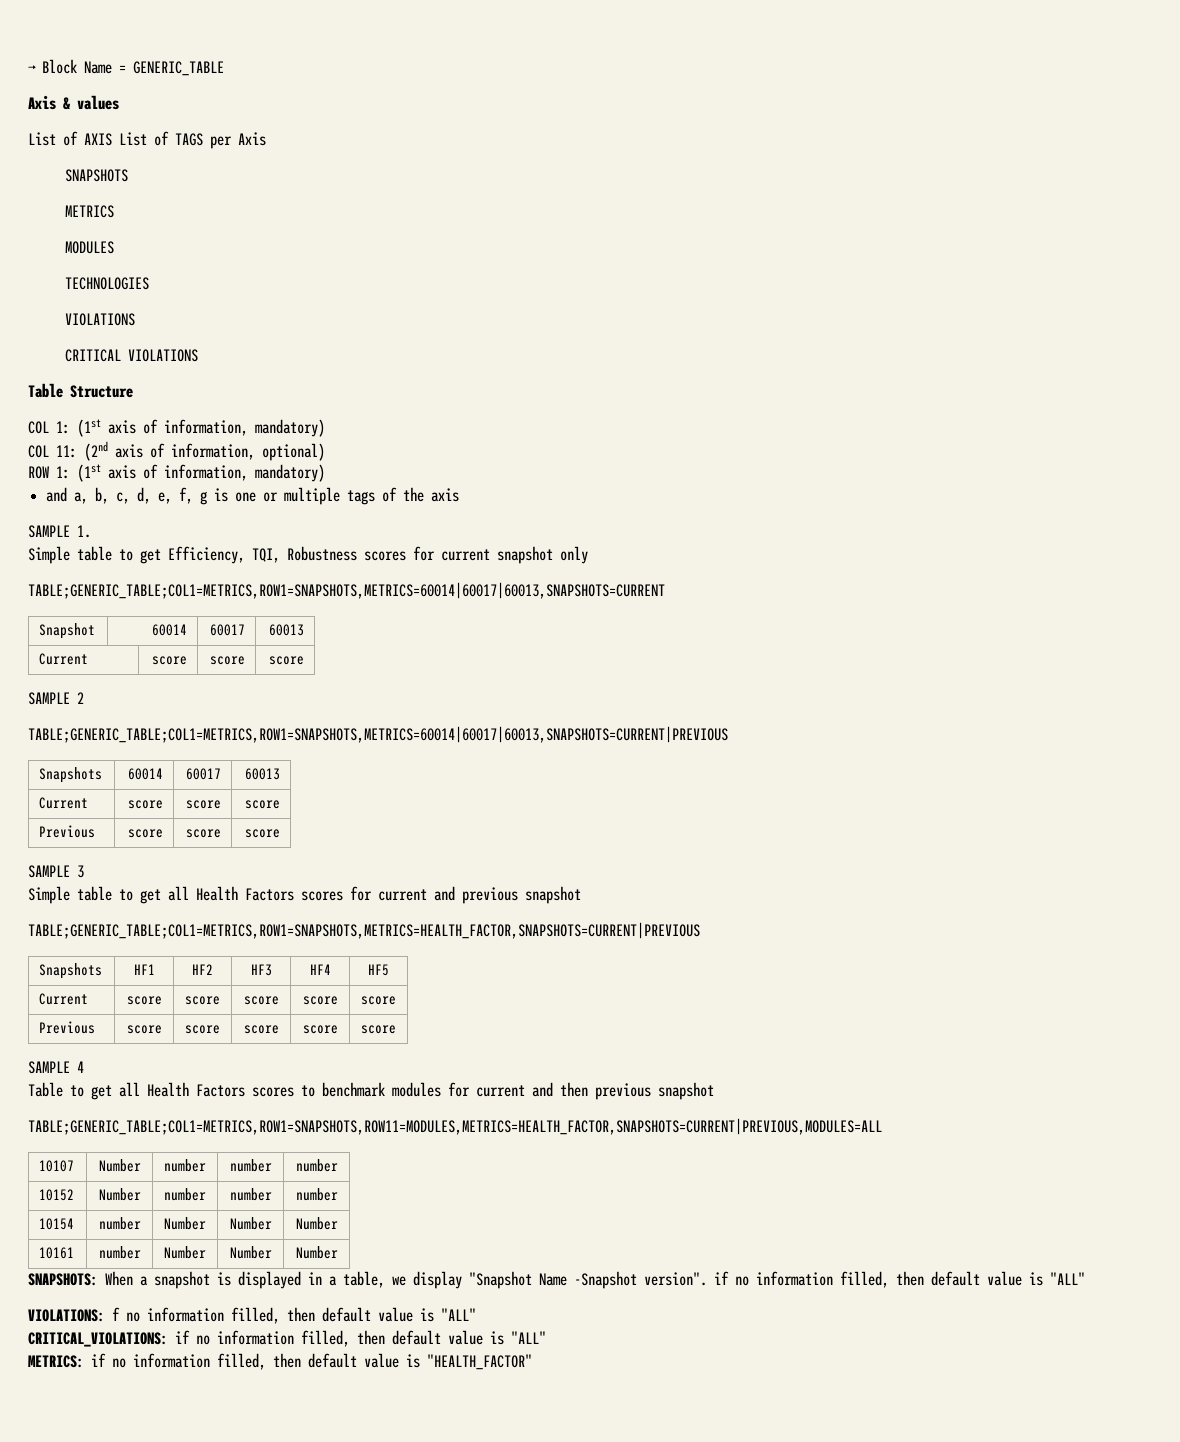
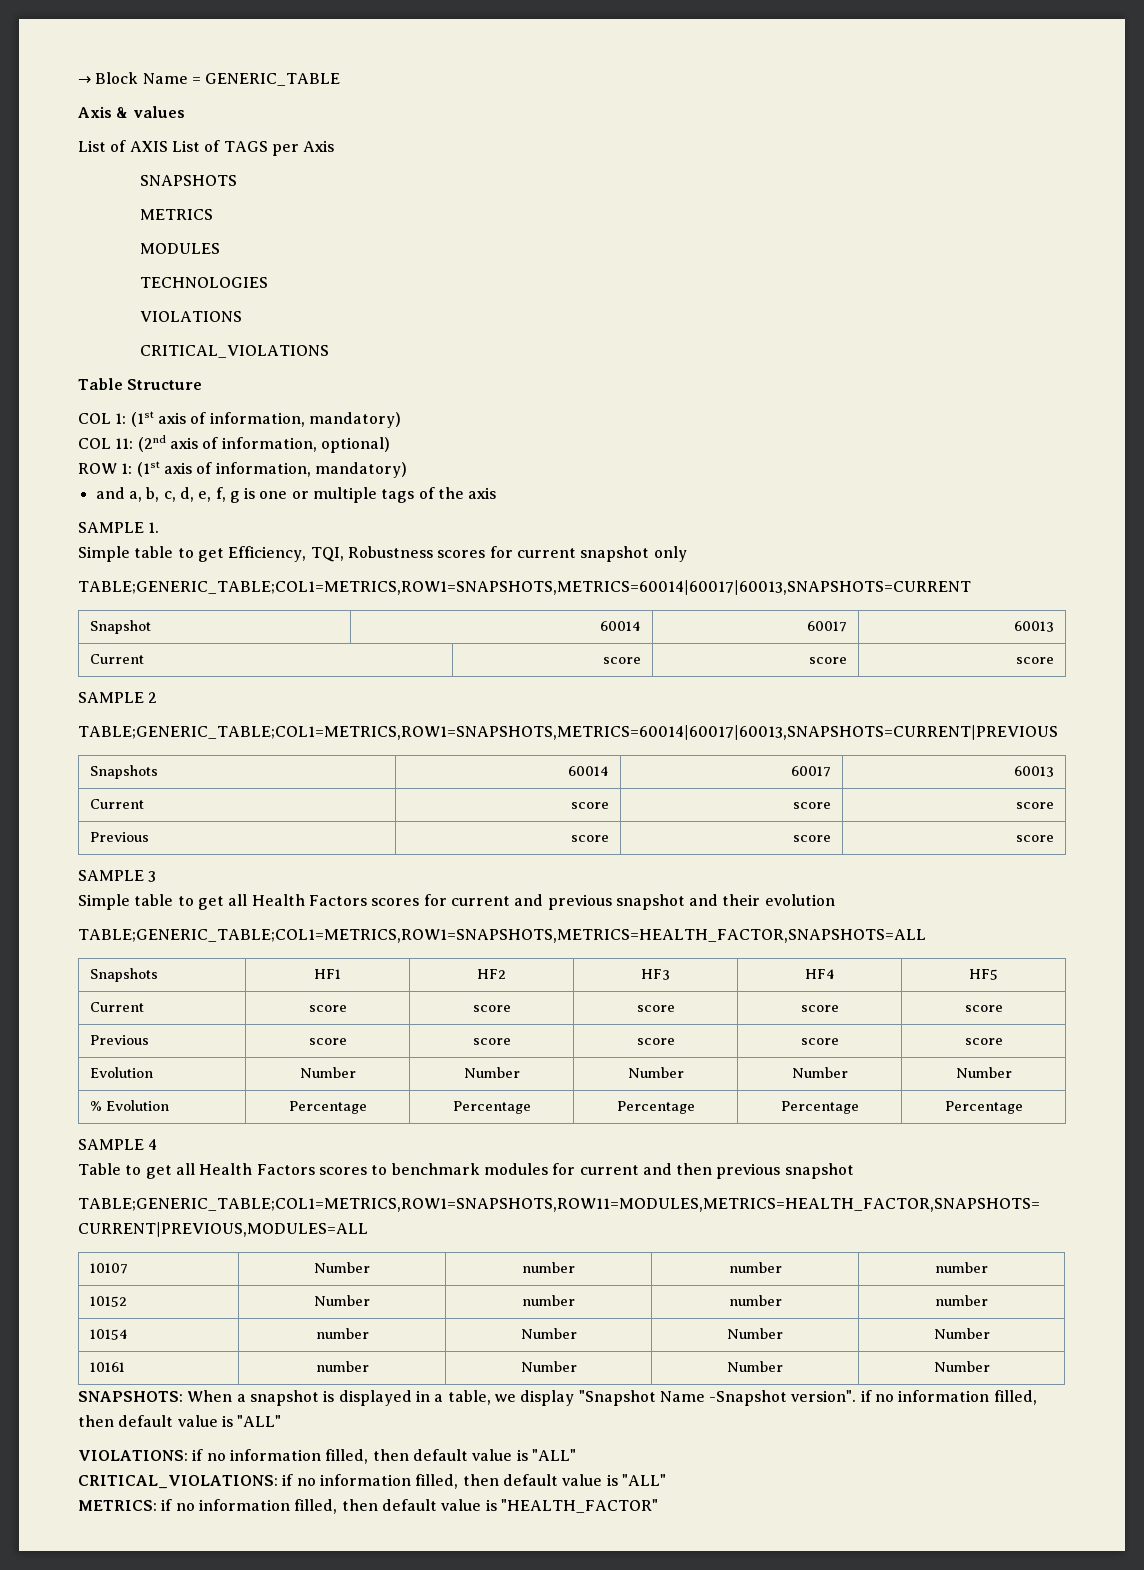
- CRITICAL VIOLATIONS
+ CRITICAL_VIOLATIONS
- Simple table to get all Health Factors scores for current and previous snapshot
- TABLE;GENERIC_TABLE;COL1=METRICS,ROW1=SNAPSHOTS,METRICS=HEALTH_FACTOR,SNAPSHOTS=CURRENT|PREVIOUS
+ Simple table to get all Health Factors scores for current and previous snapshot and their evolution
+ TABLE;GENERIC_TABLE;COL1=METRICS,ROW1=SNAPSHOTS,METRICS=HEALTH_FACTOR,SNAPSHOTS=ALL
+ Evolution | Number | Number | Number | Number | Number
+ % Evolution | Percentage | Percentage | Percentage | Percentage | Percentage
- VIOLATIONS: f no information filled, then default value is "ALL"
+ VIOLATIONS: if no information filled, then default value is "ALL"

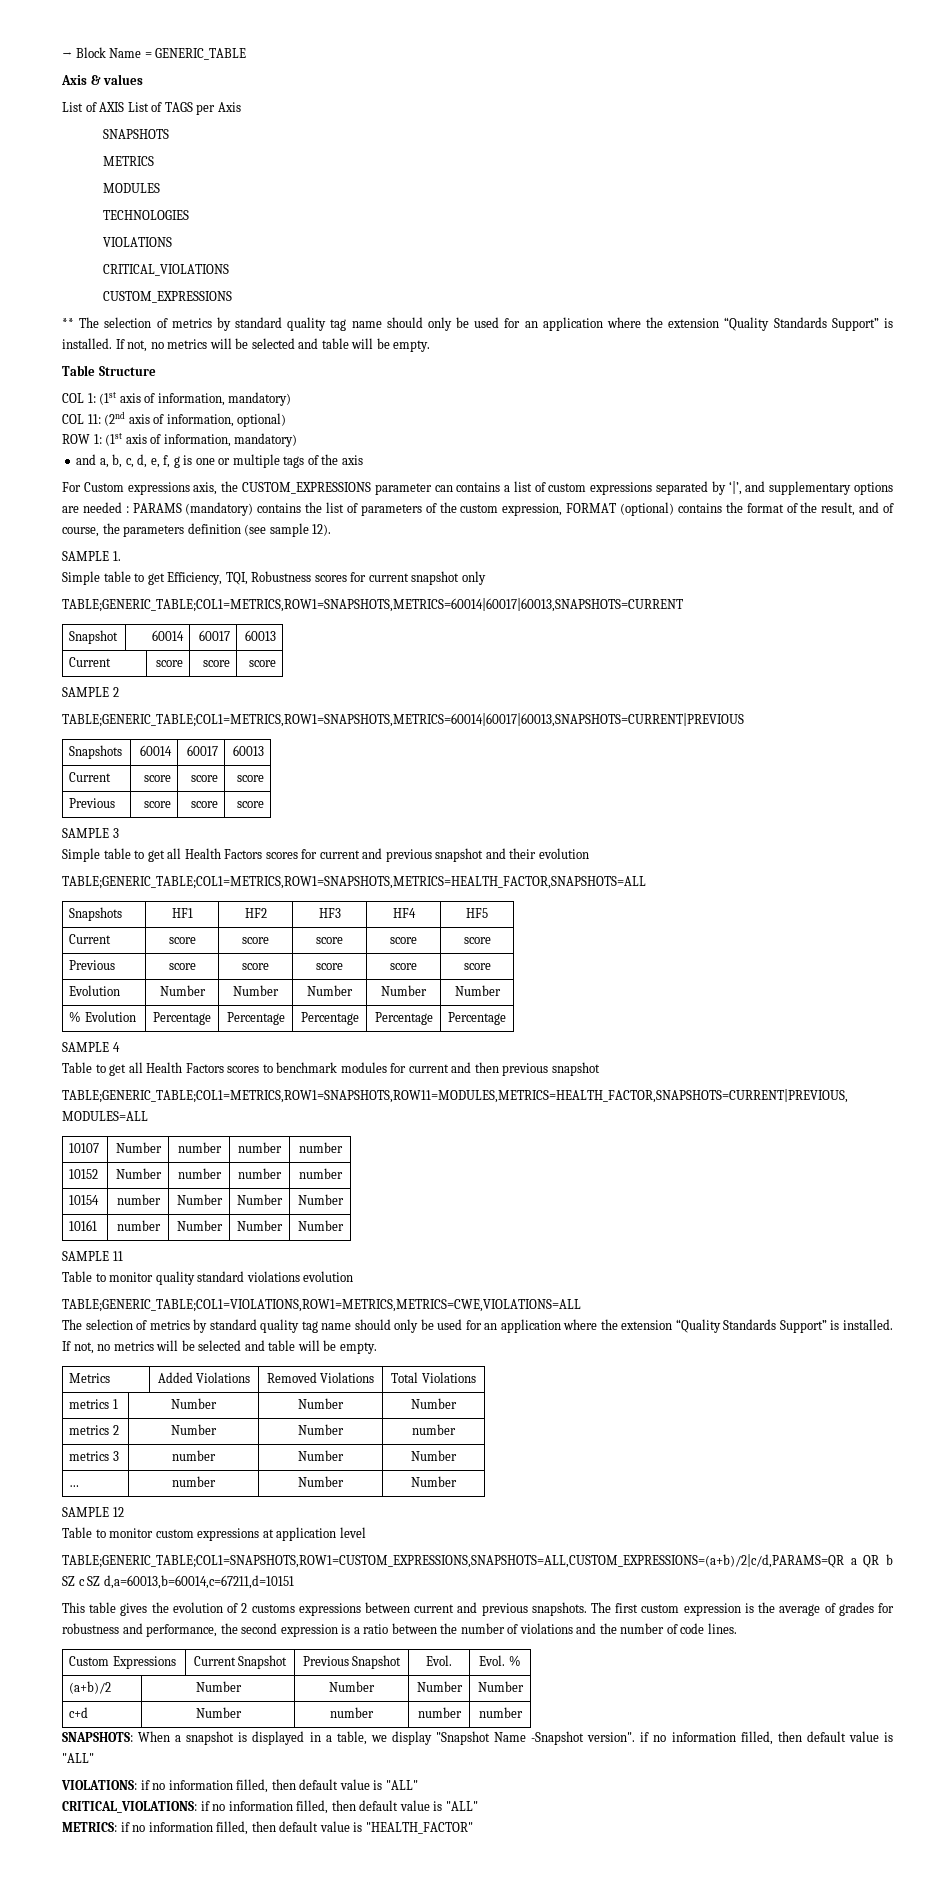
  CRITICAL_VIOLATIONS
+ CUSTOM_EXPRESSIONS
+ ** The selection of metrics by standard quality tag name should only be used for an application where the extension “Quality Standards Support” is installed. If not, no metrics will be selected and table will be empty.
+ For Custom expressions axis, the CUSTOM_EXPRESSIONS parameter can contains a list of custom expressions separated by ‘|’, and supplementary options are needed : PARAMS (mandatory) contains the list of parameters of the custom expression, FORMAT (optional) contains the format of the result, and of course, the parameters definition (see sample 12).
+ SAMPLE 11
+ Table to monitor quality standard violations evolution
+ TABLE;GENERIC_TABLE;COL1=VIOLATIONS,ROW1=METRICS,METRICS=CWE,VIOLATIONS=ALL
+ The selection of metrics by standard quality tag name should only be used for an application where the extension “Quality Standards Support” is installed. If not, no metrics will be selected and table will be empty.
+ Metrics | Added Violations | Removed Violations | Total Violations
+ metrics 1 | Number | Number | Number
+ metrics 2 | Number | Number | number
+ metrics 3 | number | Number | Number
+ … | number | Number | Number
+ SAMPLE 12
+ Table to monitor custom expressions at application level
+ TABLE;GENERIC_TABLE;COL1=SNAPSHOTS,ROW1=CUSTOM_EXPRESSIONS,SNAPSHOTS=ALL,CUSTOM_EXPRESSIONS=(a+b)/2|c/d,PARAMS=QR a QR b SZ c SZ d,a=60013,b=60014,c=67211,d=10151
+ This table gives the evolution of 2 customs expressions between current and previous snapshots. The first custom expression is the average of grades for robustness and performance, the second expression is a ratio between the number of violations and the number of code lines.
+ Custom Expressions | Current Snapshot | Previous Snapshot | Evol. | Evol. %
+ (a+b)/2 | Number | Number | Number | Number
+ c+d | Number | number | number | number

